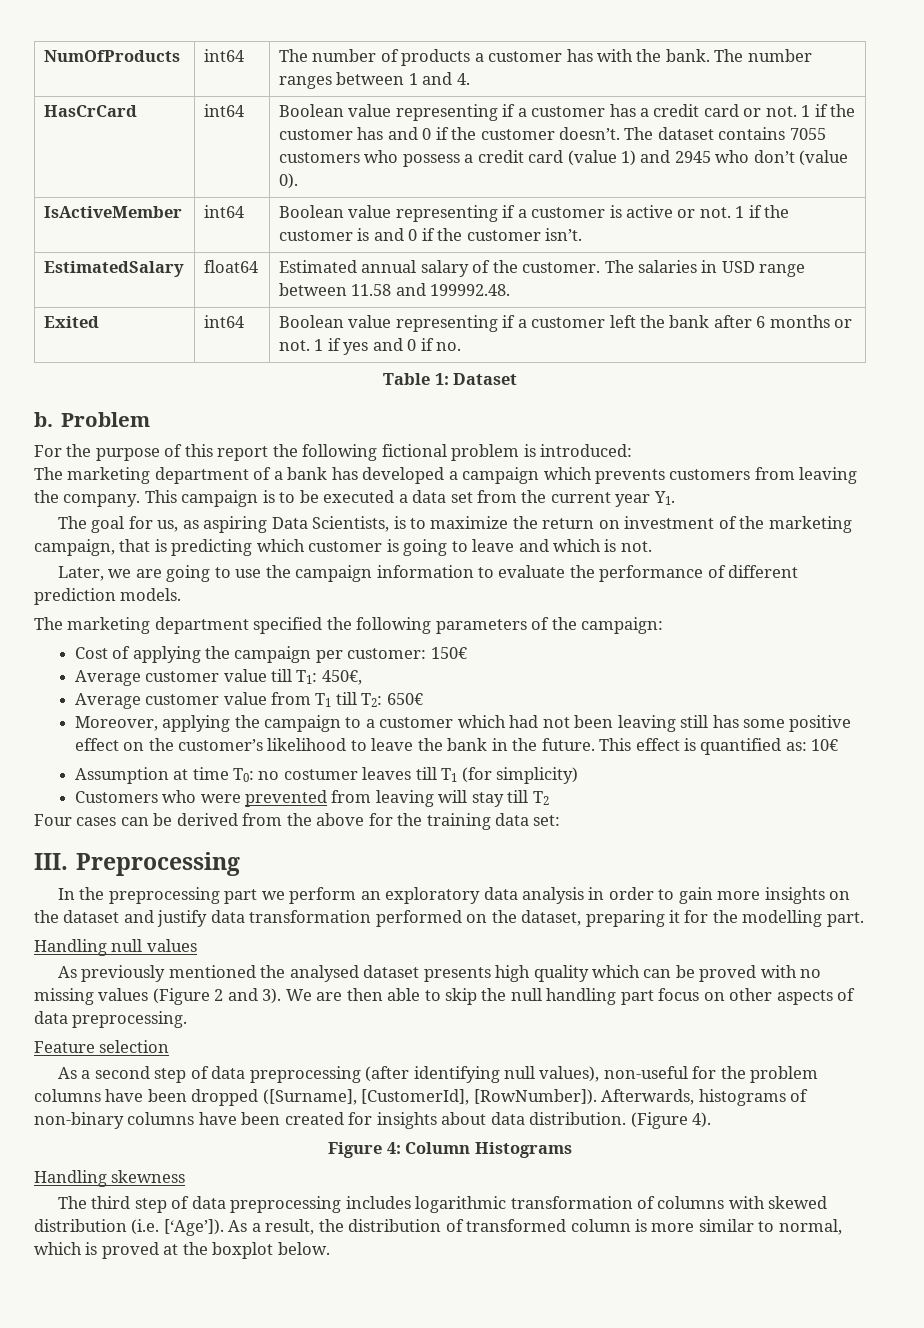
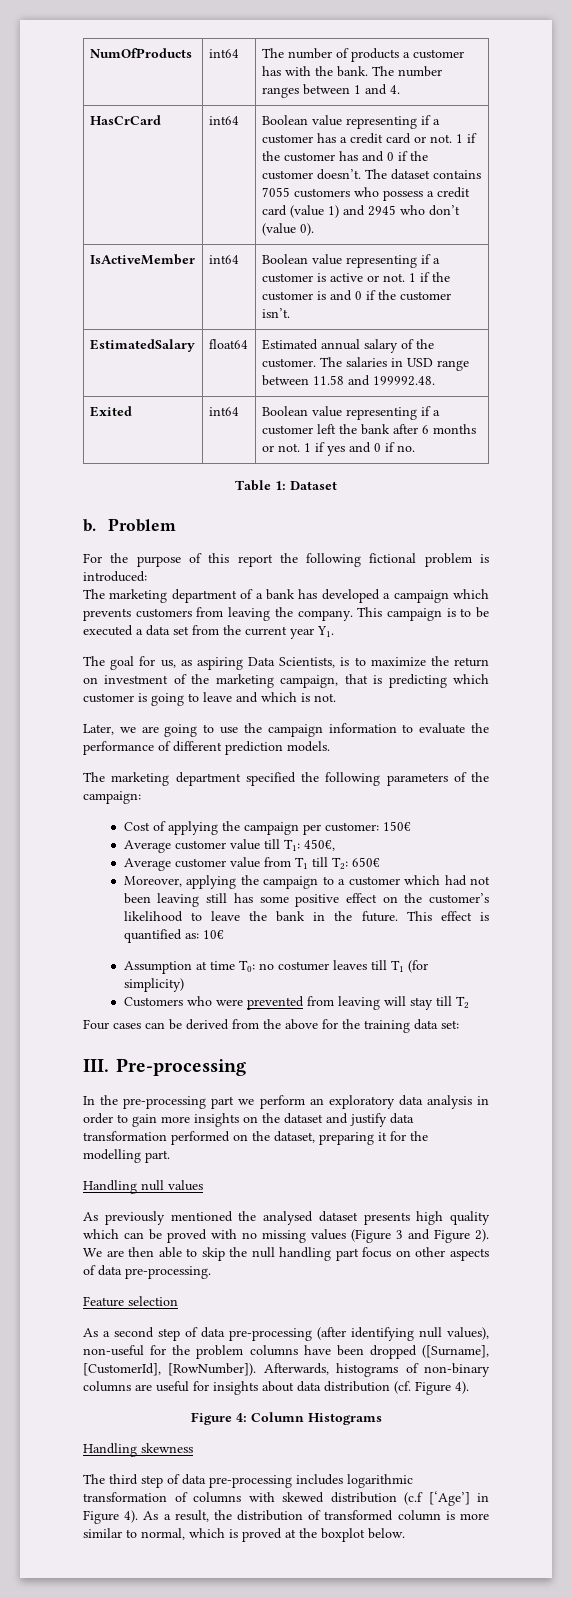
- III. Preprocessing
+ III. Pre-processing
- In the preprocessing part we perform an exploratory data analysis in order to gain more insights on the dataset and justify data transformation performed on the dataset, preparing it for the modelling part.
+ In the pre-processing part we perform an exploratory data analysis in order to gain more insights on the dataset and justify data transformation performed on the dataset, preparing it for the modelling part.
- As previously mentioned the analysed dataset presents high quality which can be proved with no missing values (Figure 2 and 3).
+ As previously mentioned the analysed dataset presents high quality which can be proved with no missing values (Figure 3 and Figure 2).
- We are then able to skip the null handling part focus on other aspects of data preprocessing.
+ We are then able to skip the null handling part focus on other aspects of data pre-processing.
- As a second step of data preprocessing (after identifying null values), non-useful for the problem columns have been dropped ([Surname], [CustomerId], [RowNumber]).
+ As a second step of data pre-processing (after identifying null values), non-useful for the problem columns have been dropped ([Surname], [CustomerId], [RowNumber]).
- Afterwards, histograms of non-binary columns have been created for insights about data distribution. (Figure 4).
+ Afterwards, histograms of non-binary columns are useful for insights about data distribution (cf. Figure 4).
- The third step of data preprocessing includes logarithmic transformation of columns with skewed distribution (i.e. [‘Age’]).
+ The third step of data pre-processing includes logarithmic transformation of columns with skewed distribution (c.f [‘Age’] in Figure 4).

